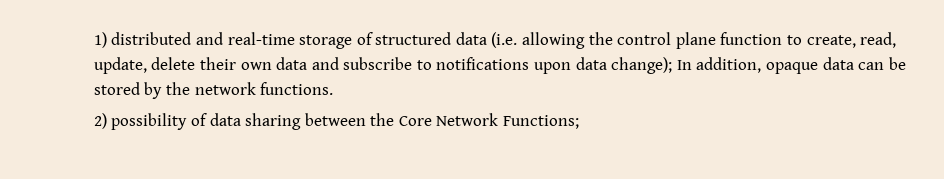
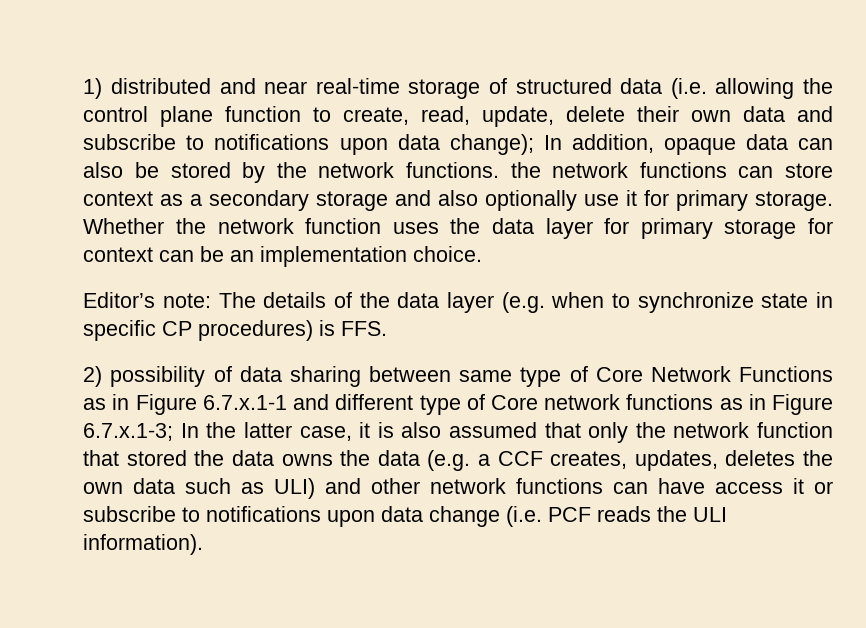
- 1) distributed and real-time storage of structured data (i.e. allowing the control plane function to create, read, update, delete their own data and subscribe to notifications upon data change); In addition, opaque data can be stored by the network functions.
+ 1) distributed and near real-time storage of structured data (i.e. allowing the control plane function to create, read, update, delete their own data and subscribe to notifications upon data change); In addition, opaque data can also be stored by the network functions. the network functions can store context as a secondary storage and also optionally use it for primary storage. Whether the network function uses the data layer for primary storage for context can be an implementation choice.
+ Editor’s note: The details of the data layer (e.g. when to synchronize state in specific CP procedures) is FFS.
- 2) possibility of data sharing between the Core Network Functions;
+ 2) possibility of data sharing between same type of Core Network Functions as in Figure 6.7.x.1-1 and different type of Core network functions as in Figure 6.7.x.1-3; In the latter case, it is also assumed that only the network function that stored the data owns the data (e.g. a CCF creates, updates, deletes the own data such as ULI) and other network functions can have access it or subscribe to notifications upon data change (i.e. PCF reads the ULI information).

